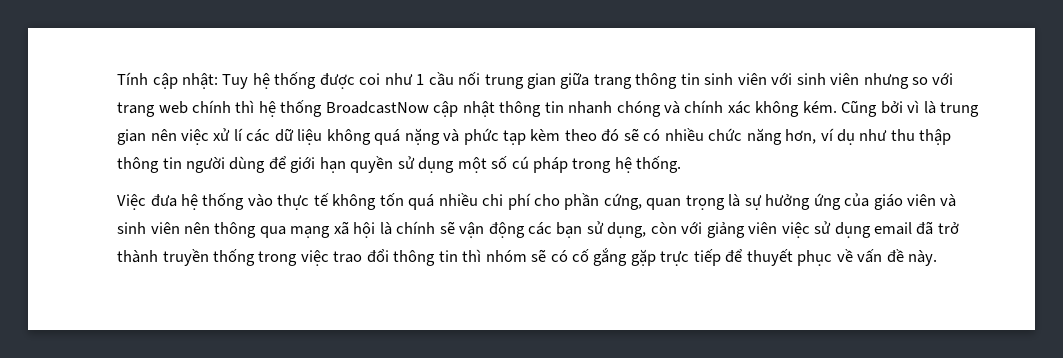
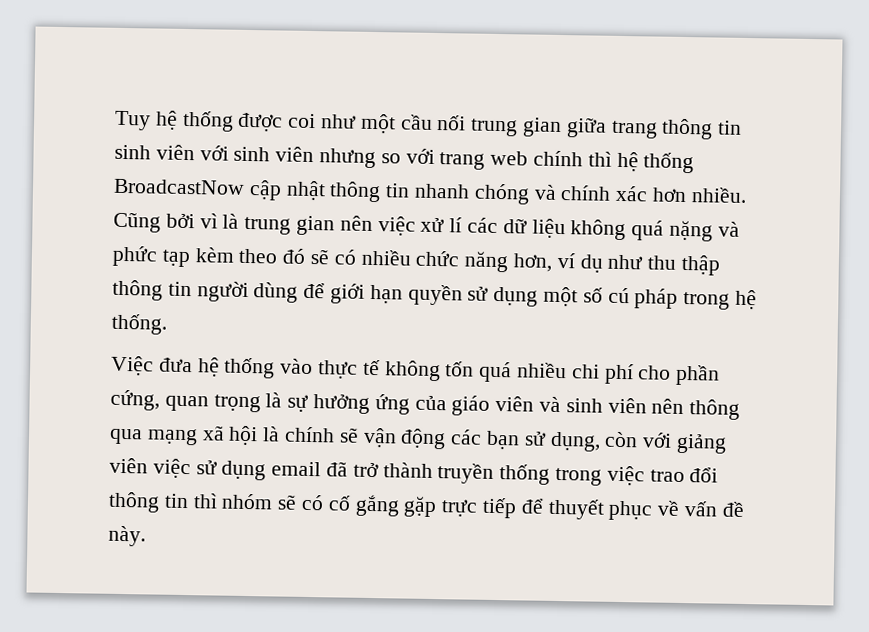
- Tính cập nhật: Tuy hệ thống được coi như 1 cầu nối trung gian giữa trang thông tin sinh viên với sinh viên nhưng so với trang web chính thì hệ thống BroadcastNow cập nhật thông tin nhanh chóng và chính xác không kém.
+ Tuy hệ thống được coi như một cầu nối trung gian giữa trang thông tin sinh viên với sinh viên nhưng so với trang web chính thì hệ thống BroadcastNow cập nhật thông tin nhanh chóng và chính xác hơn nhiều.

